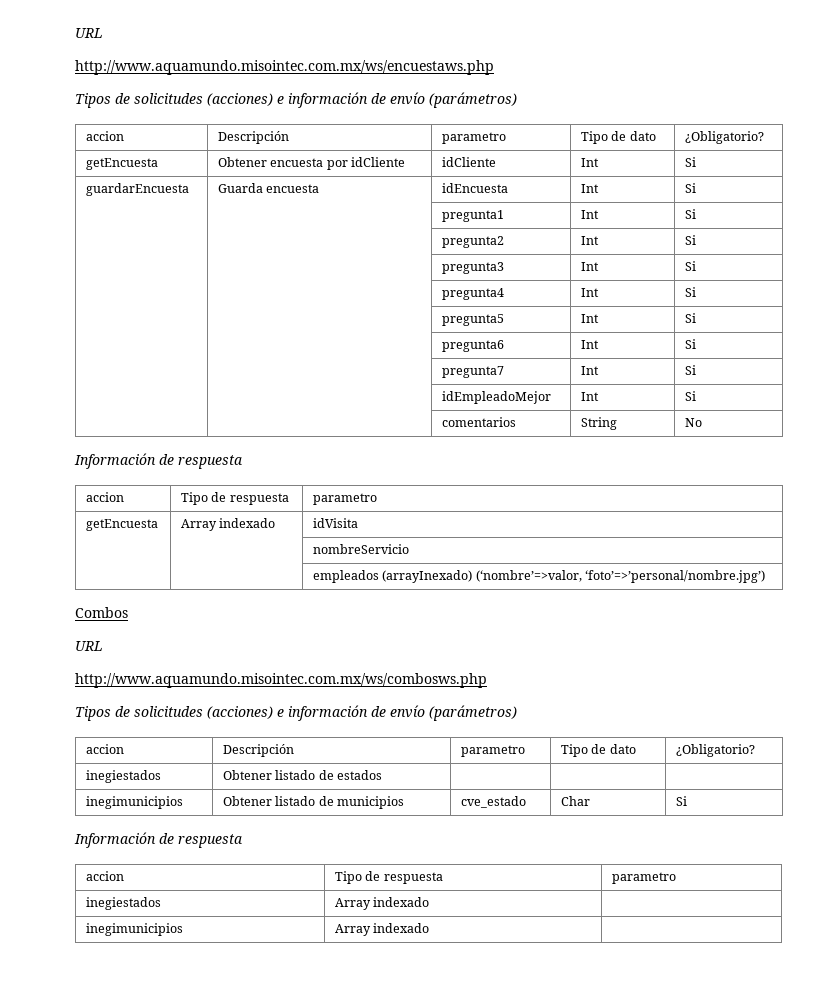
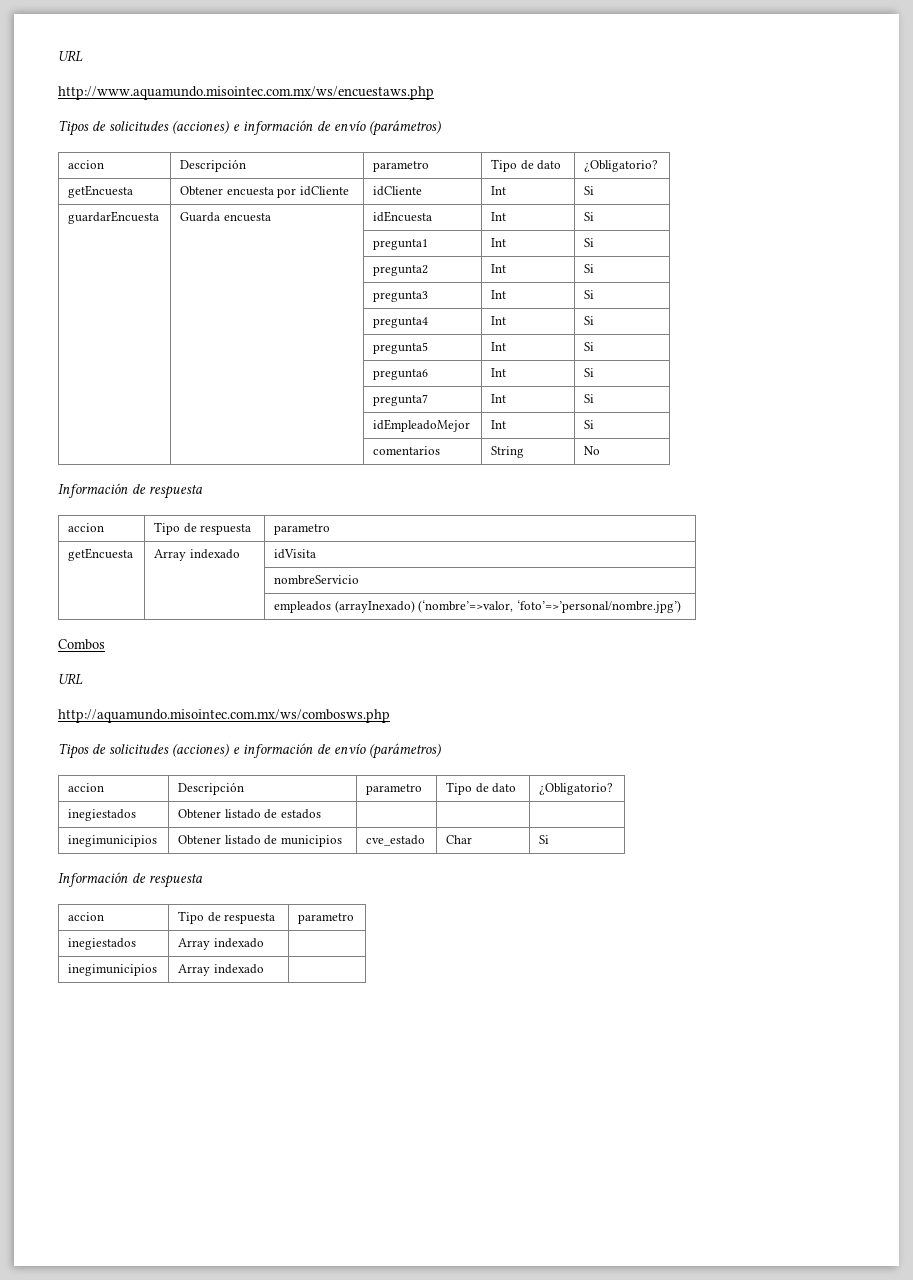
- http://www.aquamundo.misointec.com.mx/ws/combosws.php
+ http://aquamundo.misointec.com.mx/ws/combosws.php

